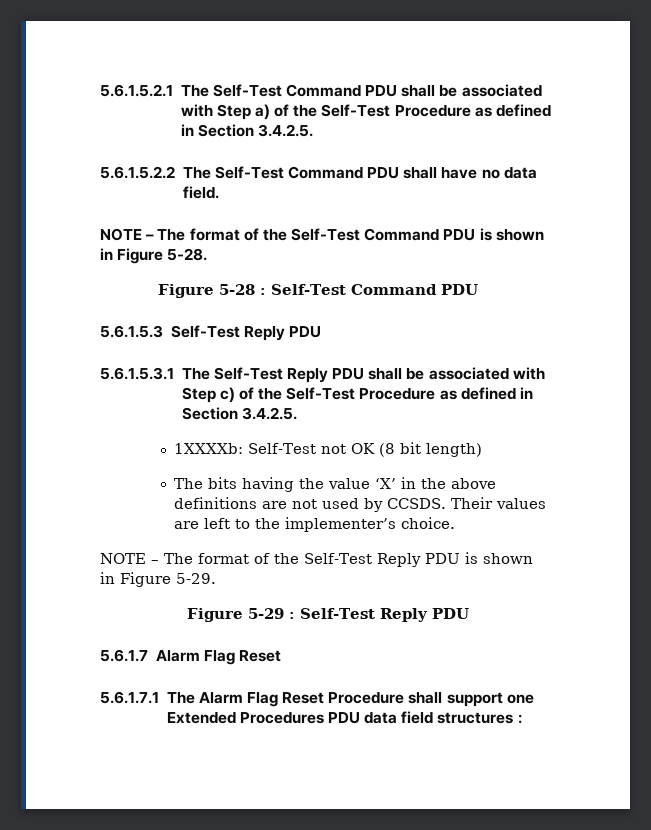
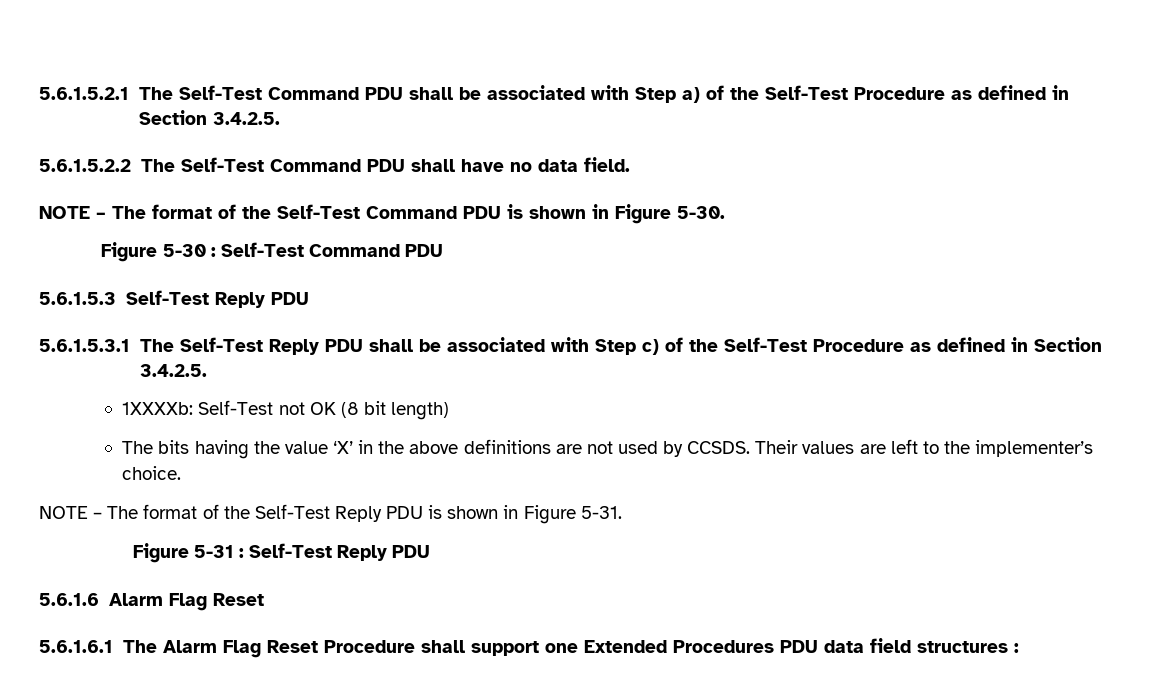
- NOTE – The format of the Self-Test Command PDU is shown in Figure 5-28.
- Figure 5-28 : Self-Test Command PDU
+ NOTE – The format of the Self-Test Command PDU is shown in Figure 5-30.
+ Figure 5-30 : Self-Test Command PDU
- NOTE – The format of the Self-Test Reply PDU is shown in Figure 5-29.
- Figure 5-29 : Self-Test Reply PDU
+ NOTE – The format of the Self-Test Reply PDU is shown in Figure 5-31.
+ Figure 5-31 : Self-Test Reply PDU
- 5.6.1.7 Alarm Flag Reset
+ 5.6.1.6 Alarm Flag Reset
- 5.6.1.7.1 The Alarm Flag Reset Procedure shall support one Extended Procedures PDU data field structures :
+ 5.6.1.6.1 The Alarm Flag Reset Procedure shall support one Extended Procedures PDU data field structures :

